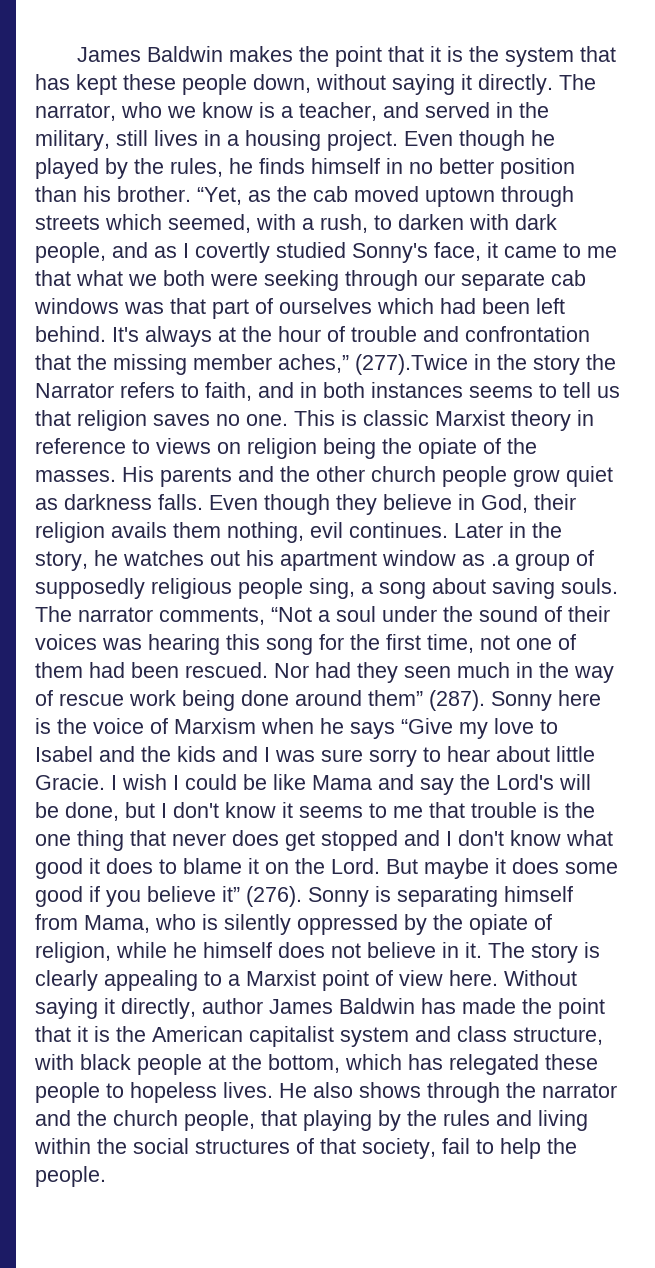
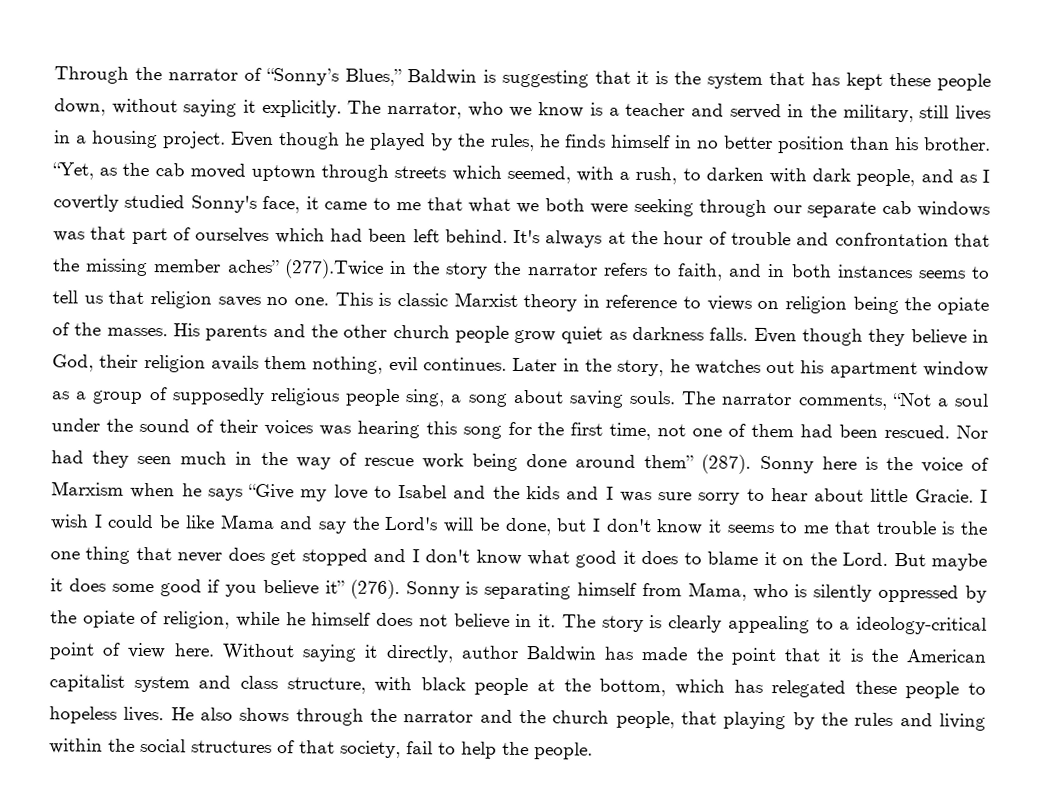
- James Baldwin makes the point that it is the system that has kept these people down, without saying it directly.
+ Through the narrator of “Sonny’s Blues,” Baldwin is suggesting that it is the system that has kept these people down, without saying it explicitly.
- The narrator, who we know is a teacher, and served in the military, still lives in a housing project.
+ The narrator, who we know is a teacher and served in the military, still lives in a housing project.
- It's always at the hour of trouble and confrontation that the missing member aches,” (277).Twice in the story the Narrator refers to faith, and in both instances seems to tell us that religion saves no one.
+ It's always at the hour of trouble and confrontation that the missing member aches” (277).Twice in the story the narrator refers to faith, and in both instances seems to tell us that religion saves no one.
- Later in the story, he watches out his apartment window as .a group of supposedly religious people sing, a song about saving souls.
+ Later in the story, he watches out his apartment window as a group of supposedly religious people sing, a song about saving souls.
- The story is clearly appealing to a Marxist point of view here.
+ The story is clearly appealing to a ideology-critical point of view here.
- Without saying it directly, author James Baldwin has made the point that it is the American capitalist system and class structure, with black people at the bottom, which has relegated these people to hopeless lives.
+ Without saying it directly, author Baldwin has made the point that it is the American capitalist system and class structure, with black people at the bottom, which has relegated these people to hopeless lives.

